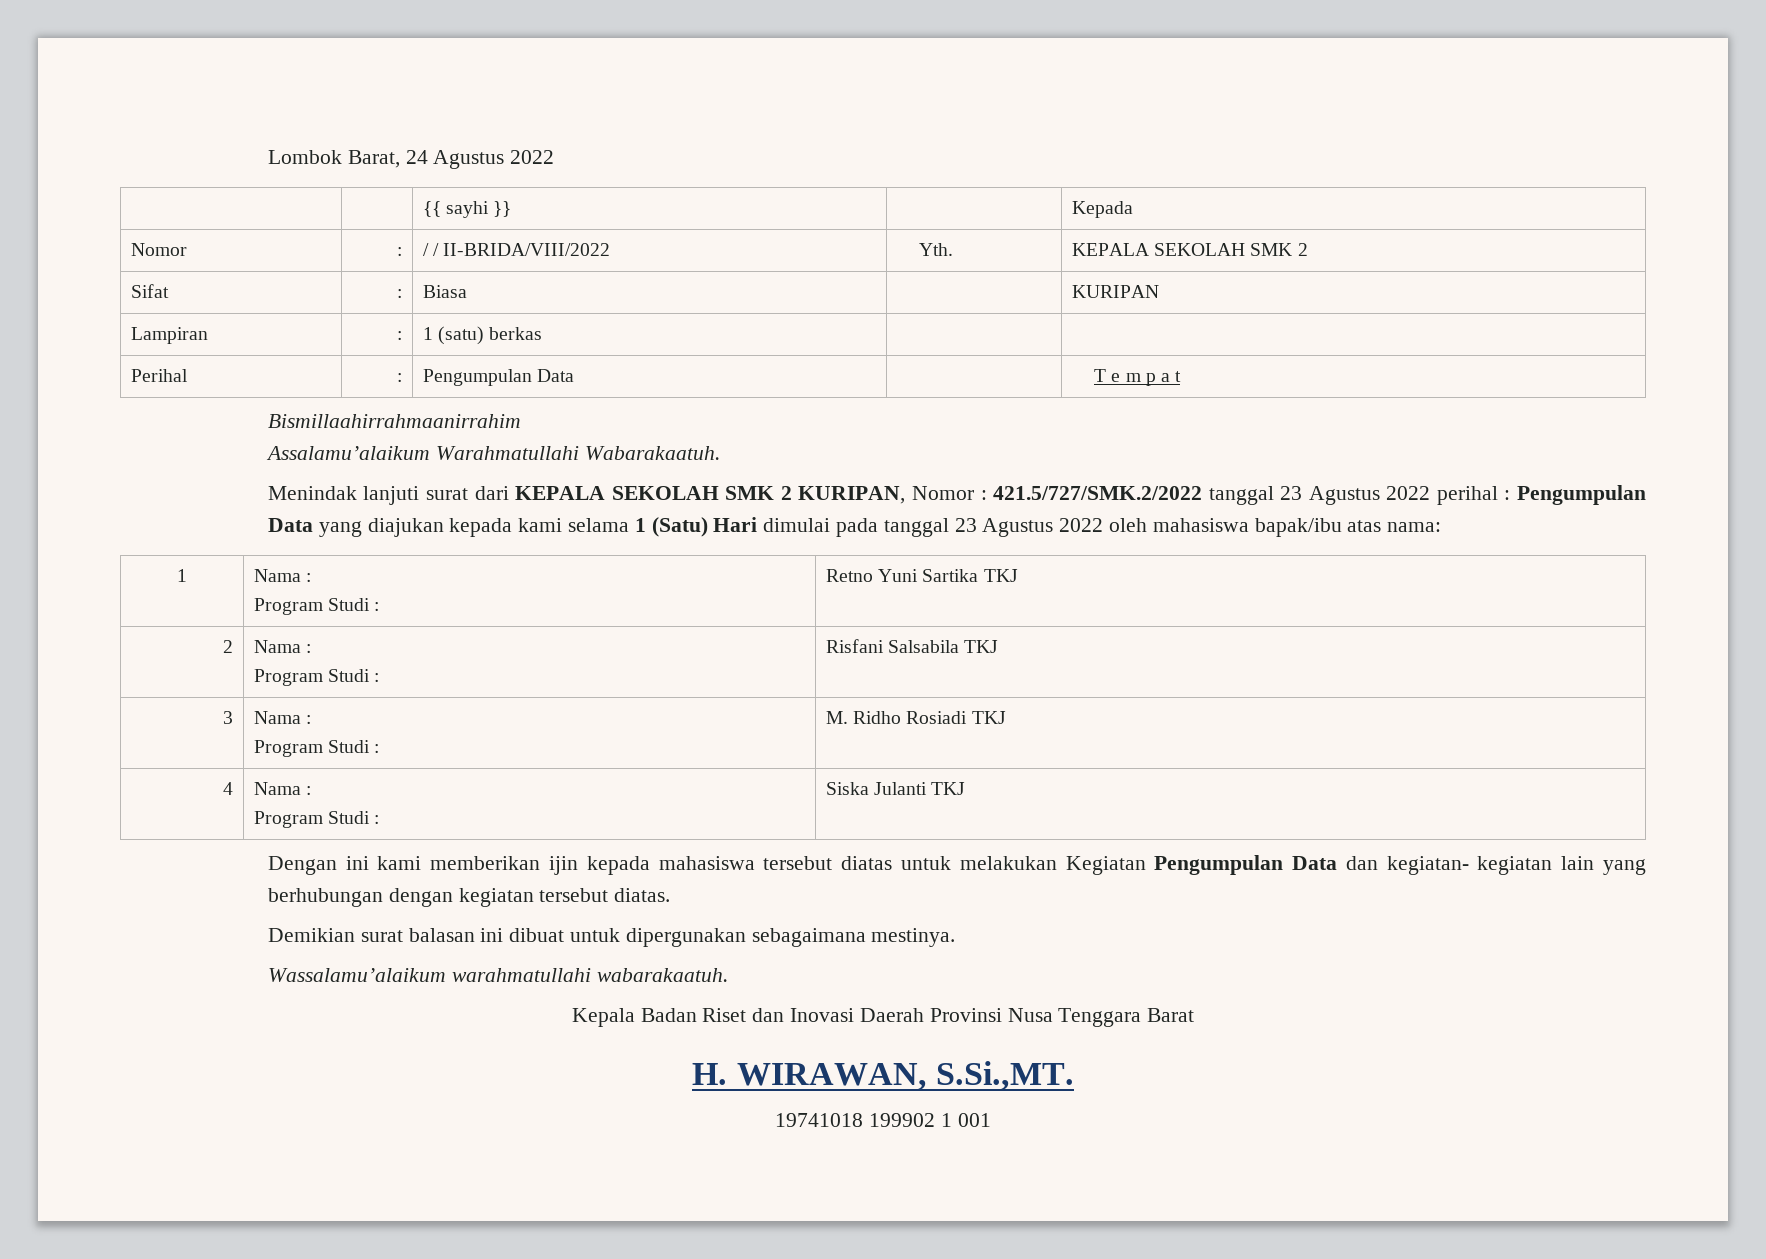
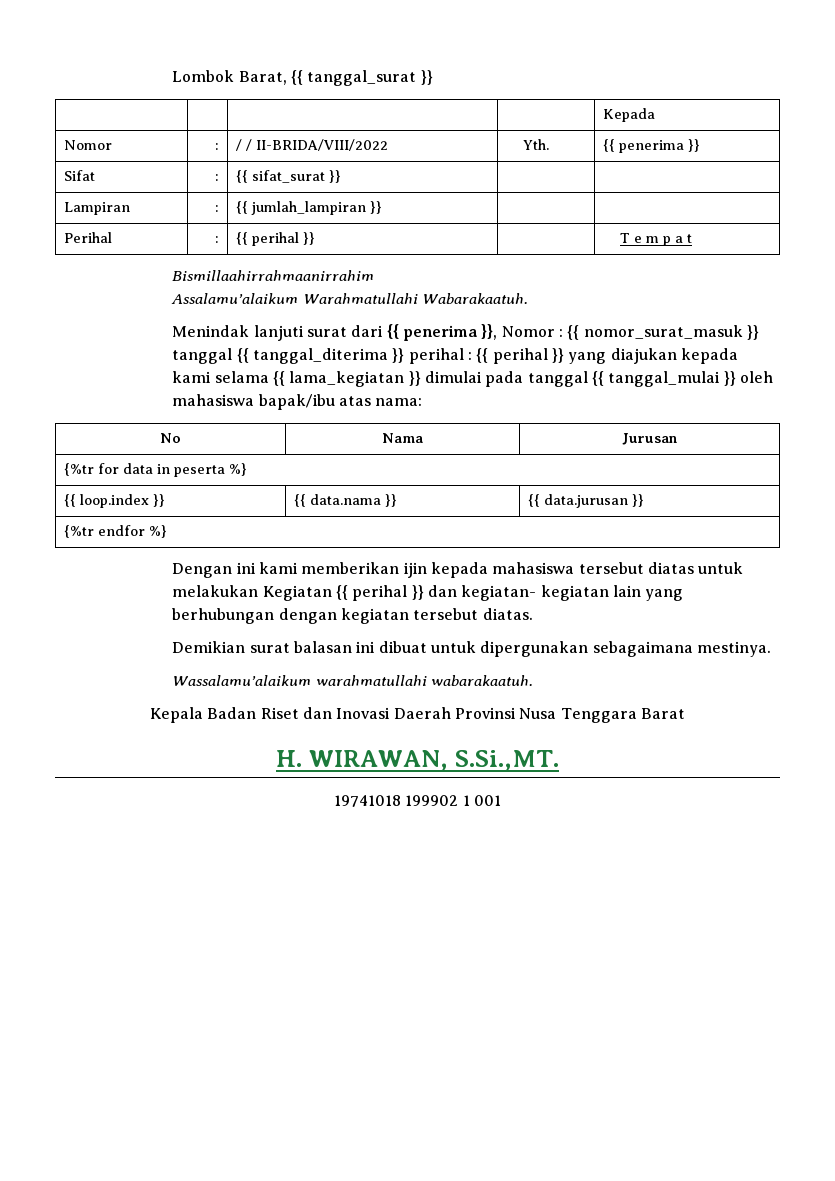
- Lombok Barat, 24 Agustus 2022
- | | {{ sayhi }} | | Kepada
+ Lombok Barat, {{ tanggal_surat }}
+ | | | | Kepada
- Nomor | : | / / II-BRIDA/VIII/2022 | Yth. | KEPALA SEKOLAH SMK 2
+ Nomor | : | / / II-BRIDA/VIII/2022 | Yth. | {{ penerima }}
- Sifat | : | Biasa | | KURIPAN
+ Sifat | : | {{ sifat_surat }} | |
- Lampiran | : | 1 (satu) berkas | |
+ Lampiran | : | {{ jumlah_lampiran }} | |
- Perihal | : | Pengumpulan Data | | T e m p a t
+ Perihal | : | {{ perihal }} | | T e m p a t
- Menindak lanjuti surat dari KEPALA SEKOLAH SMK 2 KURIPAN, Nomor : 421.5/727/SMK.2/2022 tanggal 23 Agustus 2022 perihal : Pengumpulan Data yang diajukan kepada kami selama 1 (Satu) Hari dimulai pada tanggal 23 Agustus 2022 oleh mahasiswa bapak/ibu atas nama:
+ Menindak lanjuti surat dari {{ penerima }}, Nomor : {{ nomor_surat_masuk }} tanggal {{ tanggal_diterima }} perihal : {{ perihal }} yang diajukan kepada kami selama {{ lama_kegiatan }} dimulai pada tanggal {{ tanggal_mulai }} oleh mahasiswa bapak/ibu atas nama:
- 1 | Nama :
- Program Studi : | Retno Yuni Sartika TKJ
- 2 | Nama :
- Program Studi : | Risfani Salsabila TKJ
- 3 | Nama :
- Program Studi : | M. Ridho Rosiadi TKJ
- 4 | Nama :
- Program Studi : | Siska Julanti TKJ
+ No | Nama | Jurusan
+ {%tr for data in peserta %}
+ {{ loop.index }} | {{ data.nama }} | {{ data.jurusan }}
+ {%tr endfor %}
- Dengan ini kami memberikan ijin kepada mahasiswa tersebut diatas untuk melakukan Kegiatan Pengumpulan Data dan kegiatan- kegiatan lain yang berhubungan dengan kegiatan tersebut diatas.
+ Dengan ini kami memberikan ijin kepada mahasiswa tersebut diatas untuk melakukan Kegiatan {{ perihal }} dan kegiatan- kegiatan lain yang berhubungan dengan kegiatan tersebut diatas.

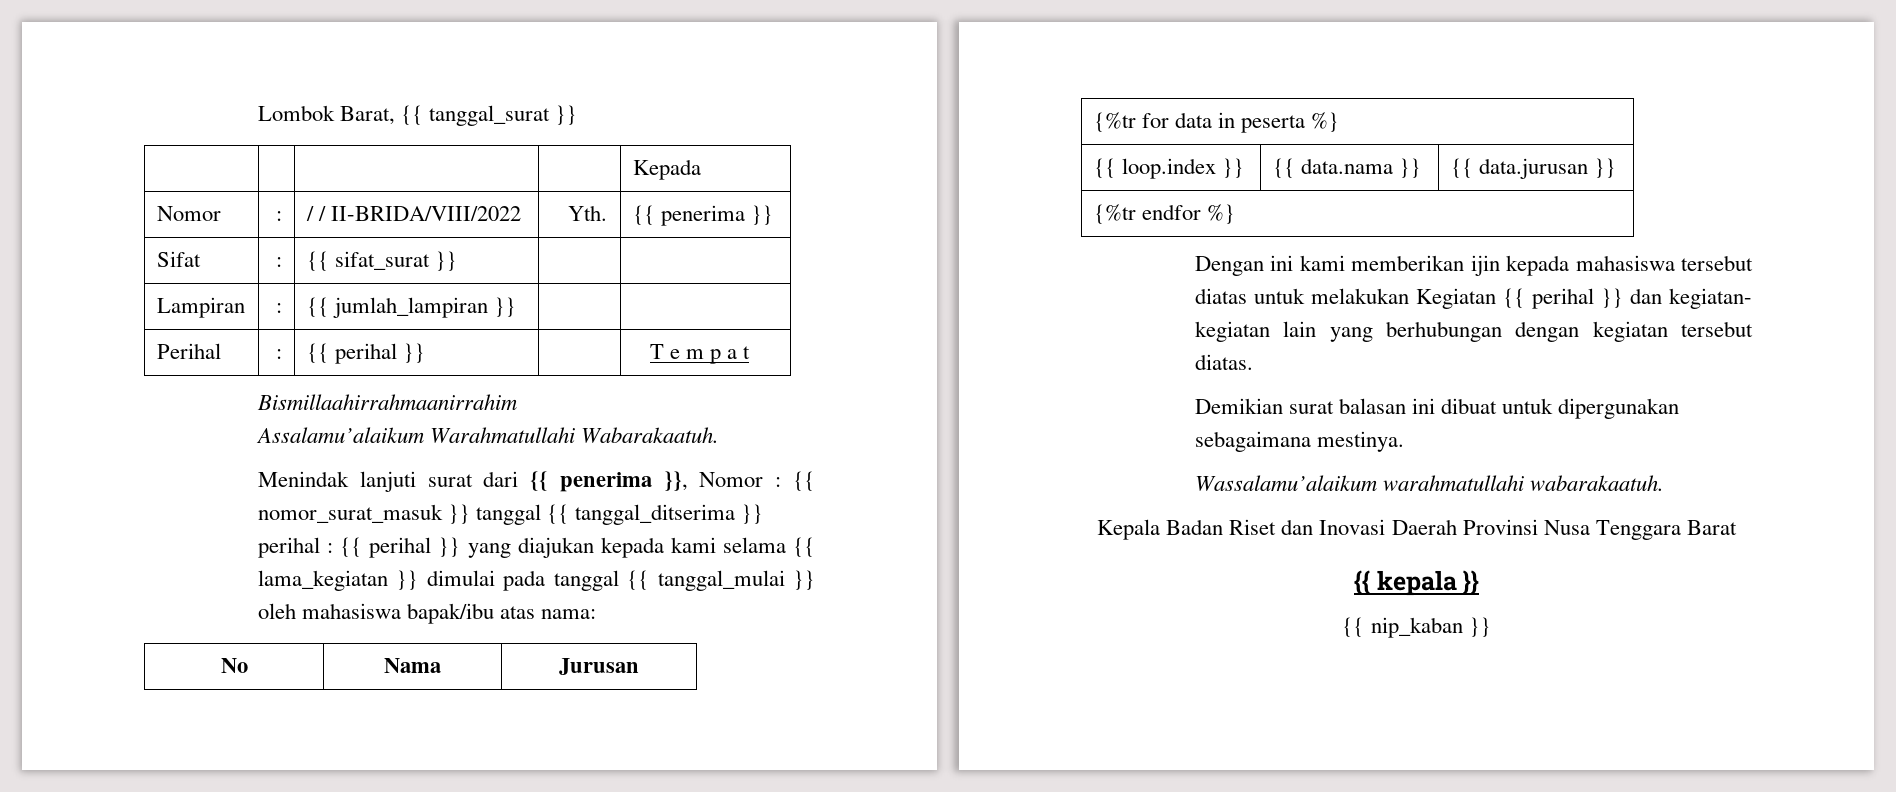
- Menindak lanjuti surat dari {{ penerima }}, Nomor : {{ nomor_surat_masuk }} tanggal {{ tanggal_diterima }} perihal : {{ perihal }} yang diajukan kepada kami selama {{ lama_kegiatan }} dimulai pada tanggal {{ tanggal_mulai }} oleh mahasiswa bapak/ibu atas nama:
+ Menindak lanjuti surat dari {{ penerima }}, Nomor : {{ nomor_surat_masuk }} tanggal {{ tanggal_ditserima }} perihal : {{ perihal }} yang diajukan kepada kami selama {{ lama_kegiatan }} dimulai pada tanggal {{ tanggal_mulai }} oleh mahasiswa bapak/ibu atas nama:
- H. WIRAWAN, S.Si.,MT.
- 19741018 199902 1 001
+ {{ kepala }}
+ {{ nip_kaban }}

